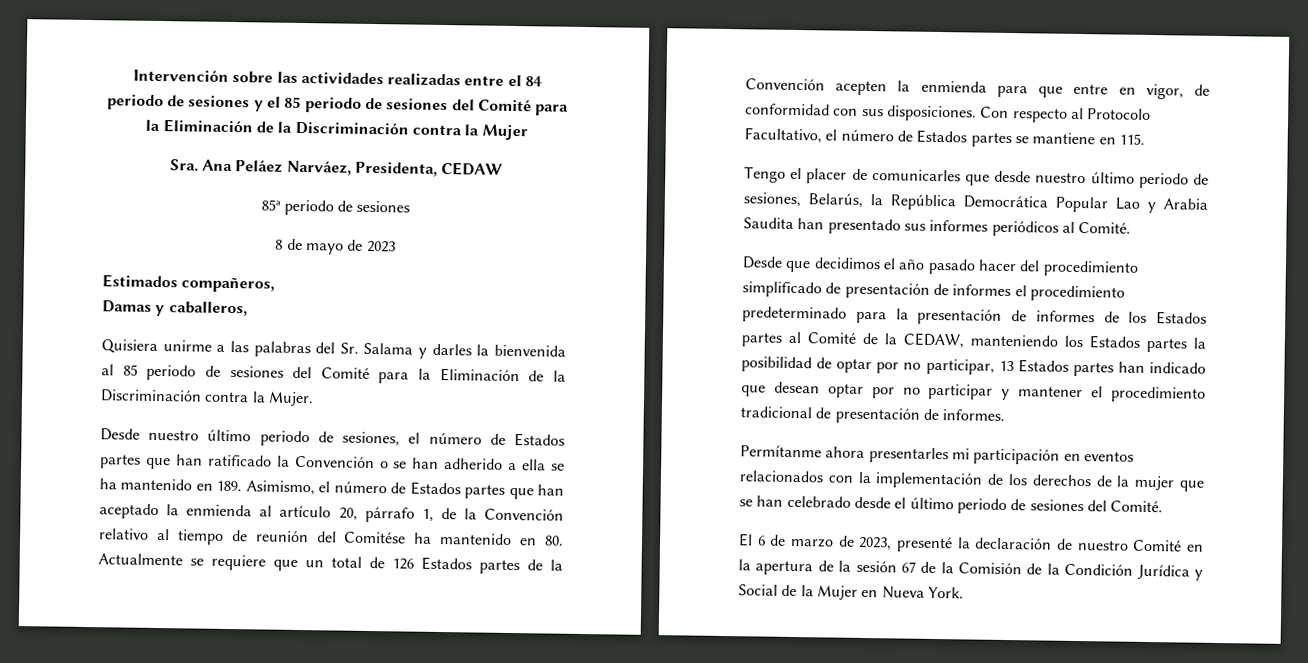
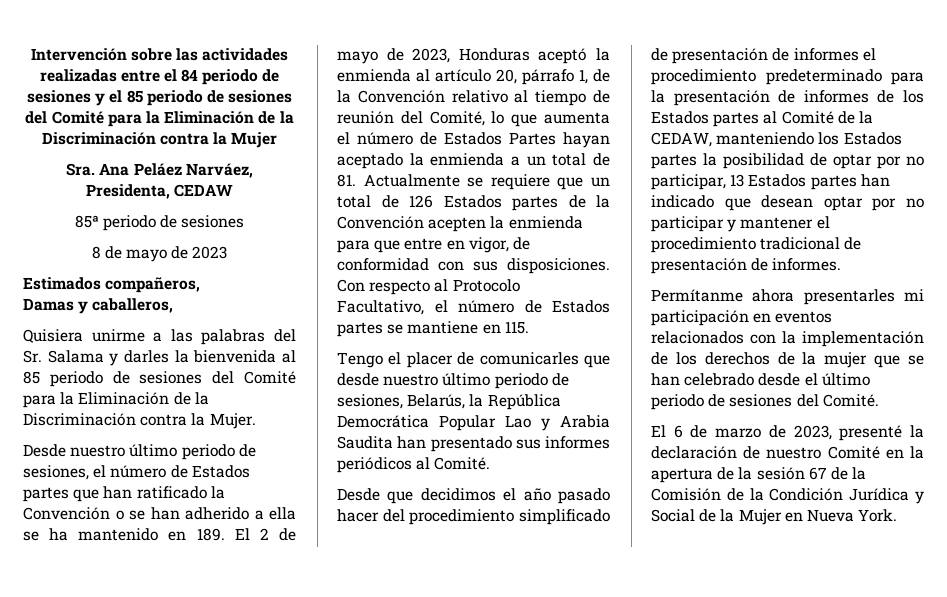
- Desde nuestro último periodo de sesiones, el número de Estados partes que han ratificado la Convención o se han adherido a ella se ha mantenido en 189. Asimismo, el número de Estados partes que han aceptado la enmienda al artículo 20, párrafo 1, de la Convención relativo al tiempo de reunión del Comitése ha mantenido en 80. Actualmente se requiere que un total de 126 Estados partes de la Convención acepten la enmienda para que entre en vigor, de conformidad con sus disposiciones.
+ Desde nuestro último periodo de sesiones, el número de Estados partes que han ratificado la Convención o se han adherido a ella se ha mantenido en 189. El 2 de mayo de 2023, Honduras aceptó la enmienda al artículo 20, párrafo 1, de la Convención relativo al tiempo de reunión del Comité, lo que aumenta el número de Estados Partes hayan aceptado la enmienda a un total de 81. Actualmente se requiere que un total de 126 Estados partes de la Convención acepten la enmienda para que entre en vigor, de conformidad con sus disposiciones.

